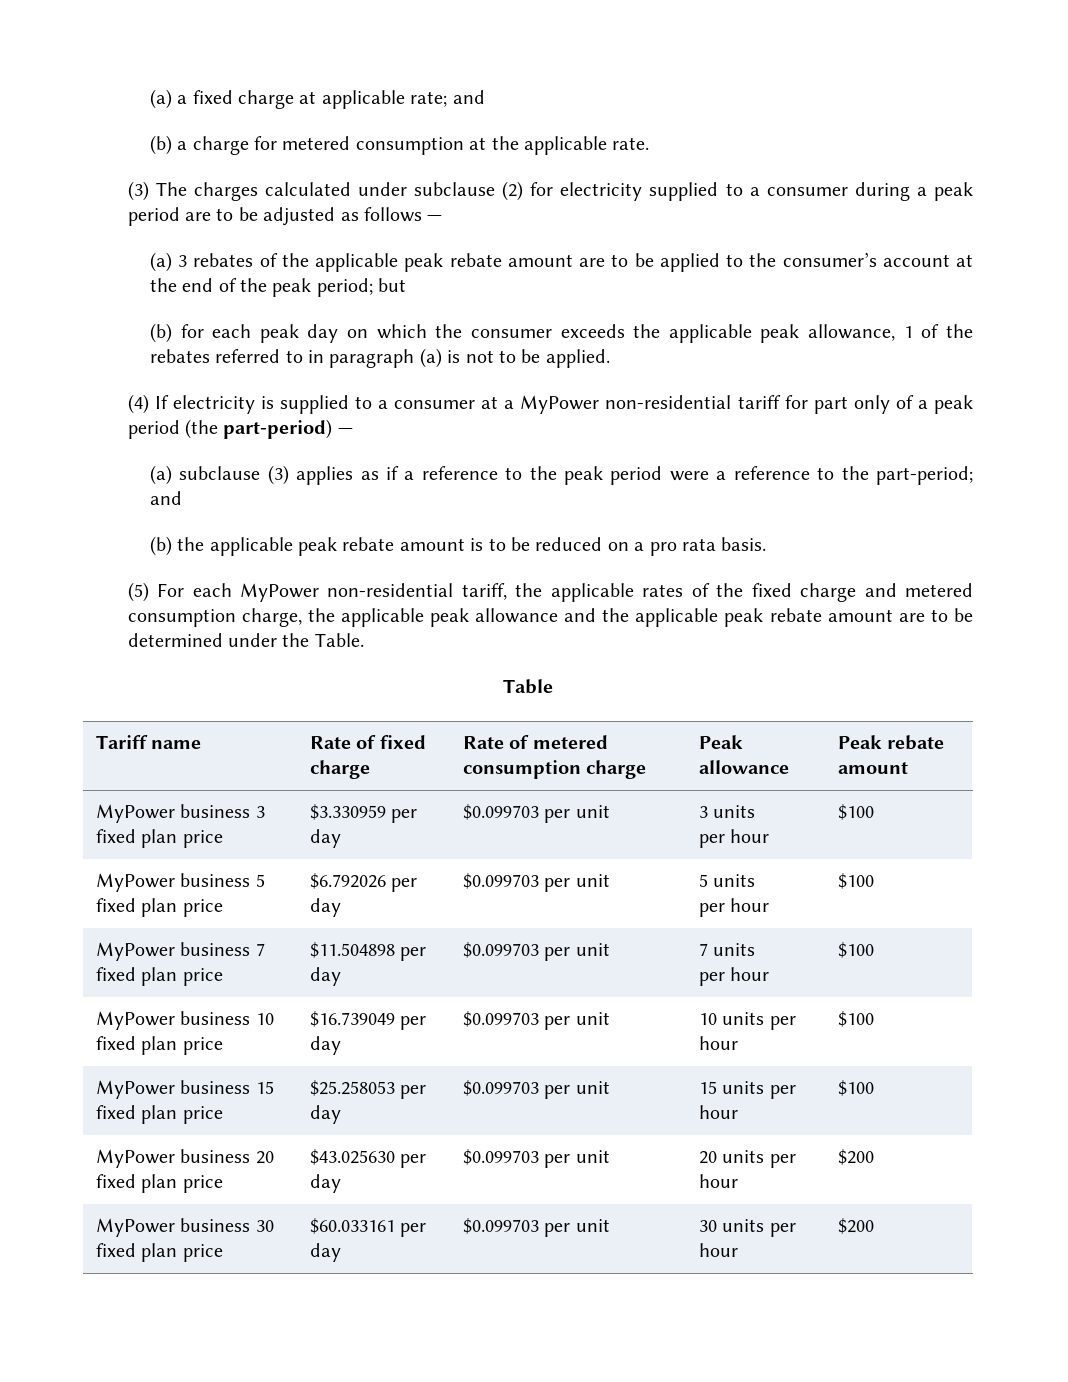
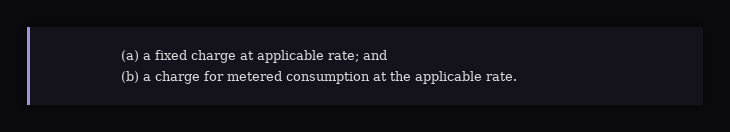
- (3) The charges calculated under subclause (2) for electricity supplied to a consumer during a peak period are to be adjusted as follows —
- (a) 3 rebates of the applicable peak rebate amount are to be applied to the consumer’s account at the end of the peak period; but
- (b) for each peak day on which the consumer exceeds the applicable peak allowance, 1 of the rebates referred to in paragraph (a) is not to be applied.
- (4) If electricity is supplied to a consumer at a MyPower non-residential tariff for part only of a peak period (the part-period) —
- (a) subclause (3) applies as if a reference to the peak period were a reference to the part-period; and
- (b) the applicable peak rebate amount is to be reduced on a pro rata basis.
- (5) For each MyPower non-residential tariff, the applicable rates of the fixed charge and metered consumption charge, the applicable peak allowance and the applicable peak rebate amount are to be determined under the Table.
- Table
- Tariff name | Rate of fixed charge | Rate of metered consumption charge | Peak allowance | Peak rebate amount
- MyPower business 3 fixed plan price | $3.330959 per day | $0.099703 per unit | 3 units
- per hour | $100
- MyPower business 5 fixed plan price | $6.792026 per day | $0.099703 per unit | 5 units
- per hour | $100
- MyPower business 7 fixed plan price | $11.504898 per day | $0.099703 per unit | 7 units
- per hour | $100
- MyPower business 10 fixed plan price | $16.739049 per day | $0.099703 per unit | 10 units per hour | $100
- MyPower business 15 fixed plan price | $25.258053 per day | $0.099703 per unit | 15 units per hour | $100
- MyPower business 20 fixed plan price | $43.025630 per day | $0.099703 per unit | 20 units per hour | $200
- MyPower business 30 fixed plan price | $60.033161 per day | $0.099703 per unit | 30 units per hour | $200

